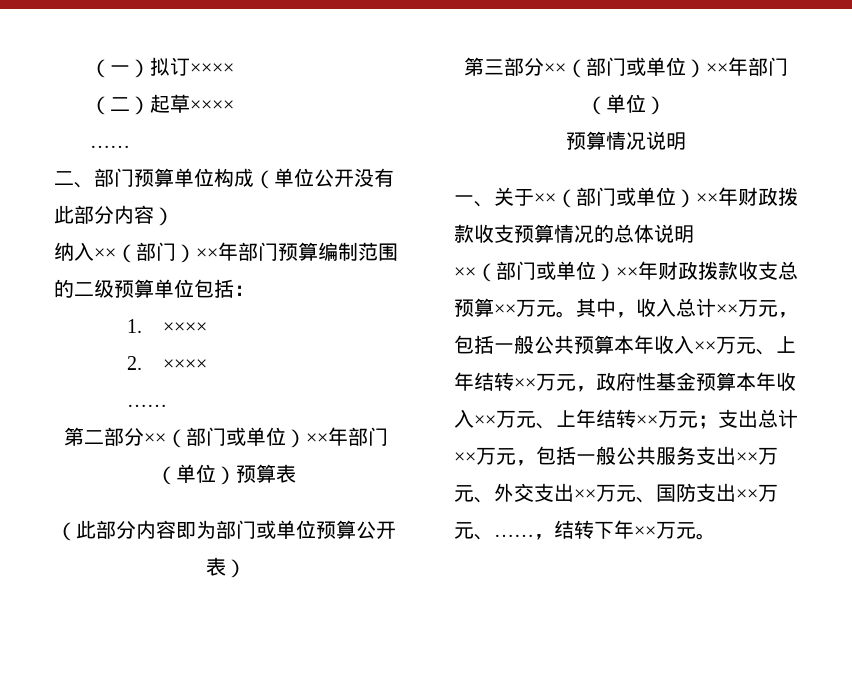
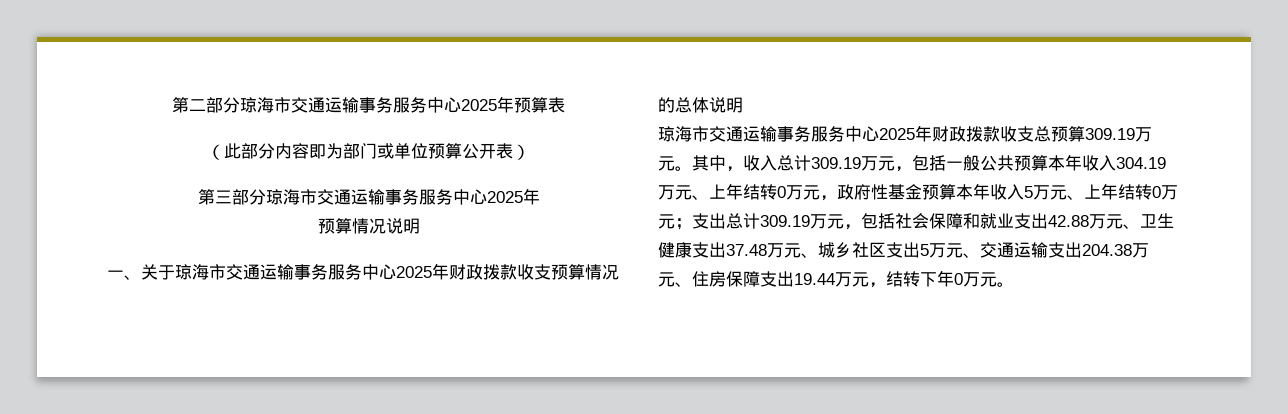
- （一）拟订××××
- （二）起草××××
- ……
- 二、部门预算单位构成（单位公开没有此部分内容）
- 纳入××（部门）××年部门预算编制范围的二级预算单位包括：
- 1. ××××
- 2. ××××
- ……
- 第二部分××（部门或单位）××年部门（单位）预算表
+ 第二部分琼海市交通运输事务服务中心2025年预算表
- 第三部分××（部门或单位）××年部门（单位）
+ 第三部分琼海市交通运输事务服务中心2025年
- 一、关于××（部门或单位）××年财政拨款收支预算情况的总体说明
+ 一、关于琼海市交通运输事务服务中心2025年财政拨款收支预算情况的总体说明
- ××（部门或单位）××年财政拨款收支总预算××万元。
+ 琼海市交通运输事务服务中心2025年财政拨款收支总预算309.19万元。
- 其中，收入总计××万元，包括一般公共预算本年收入××万元、上年结转××万元，政府性基金预算本年收入××万元、上年结转××万元；支出总计××万元，包括一般公共服务支出××万元、外交支出××万元、国防支出××万元、……，结转下年××万元。
+ 其中，收入总计309.19万元，包括一般公共预算本年收入304.19万元、上年结转0万元，政府性基金预算本年收入5万元、上年结转0万元；支出总计309.19万元，包括社会保障和就业支出42.88万元、卫生健康支出37.48万元、城乡社区支出5万元、交通运输支出204.38万元、住房保障支出19.44万元，结转下年0万元。

